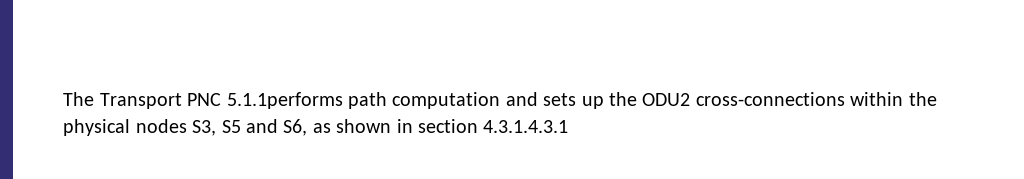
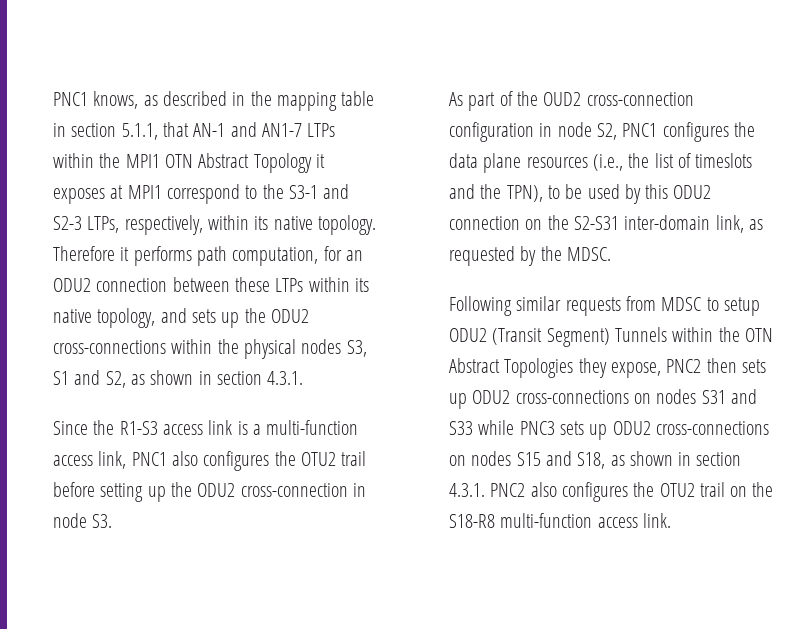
- The Transport PNC 5.1.1performs path computation and sets up the ODU2 cross-connections within the physical nodes S3, S5 and S6, as shown in section 4.3.1.4.3.1
+ PNC1 knows, as described in the mapping table in section 5.1.1, that AN-1 and AN1-7 LTPs within the MPI1 OTN Abstract Topology it exposes at MPI1 correspond to the S3-1 and S2-3 LTPs, respectively, within its native topology. Therefore it performs path computation, for an ODU2 connection between these LTPs within its native topology, and sets up the ODU2 cross-connections within the physical nodes S3, S1 and S2, as shown in section 4.3.1.
+ Since the R1-S3 access link is a multi-function access link, PNC1 also configures the OTU2 trail before setting up the ODU2 cross-connection in node S3.
+ As part of the OUD2 cross-connection configuration in node S2, PNC1 configures the data plane resources (i.e., the list of timeslots and the TPN), to be used by this ODU2 connection on the S2-S31 inter-domain link, as requested by the MDSC.
+ Following similar requests from MDSC to setup ODU2 (Transit Segment) Tunnels within the OTN Abstract Topologies they expose, PNC2 then sets up ODU2 cross-connections on nodes S31 and S33 while PNC3 sets up ODU2 cross-connections on nodes S15 and S18, as shown in section 4.3.1. PNC2 also configures the OTU2 trail on the S18-R8 multi-function access link.

